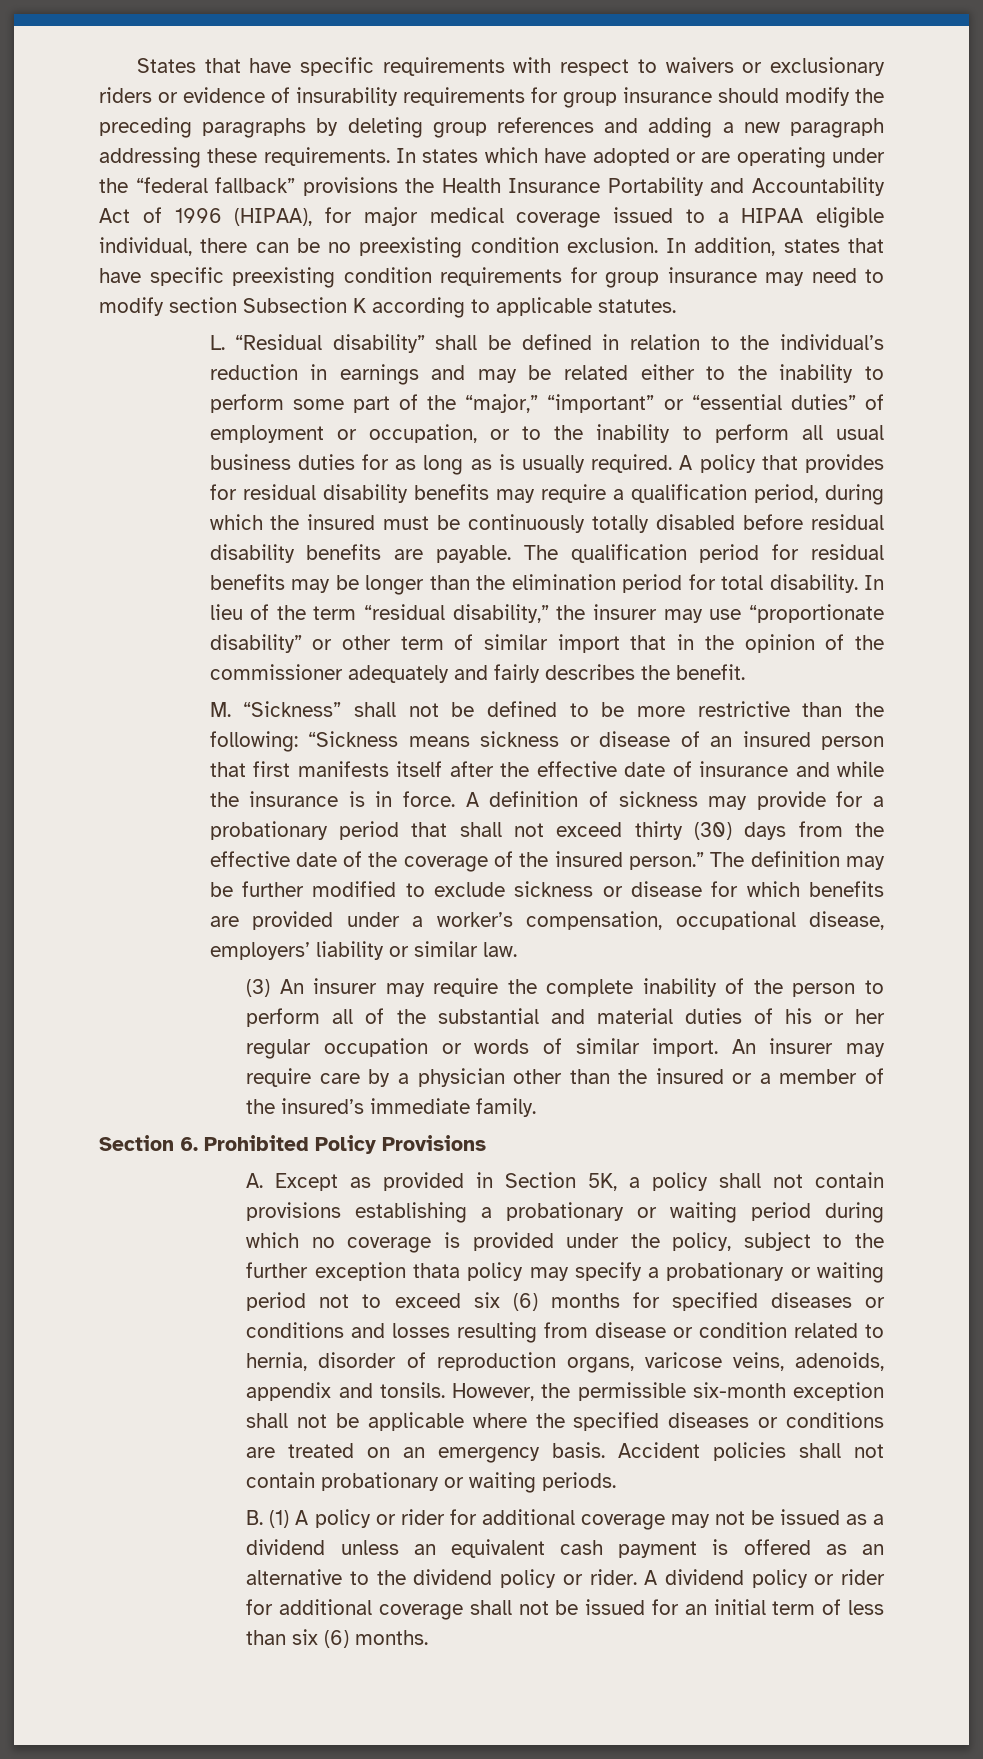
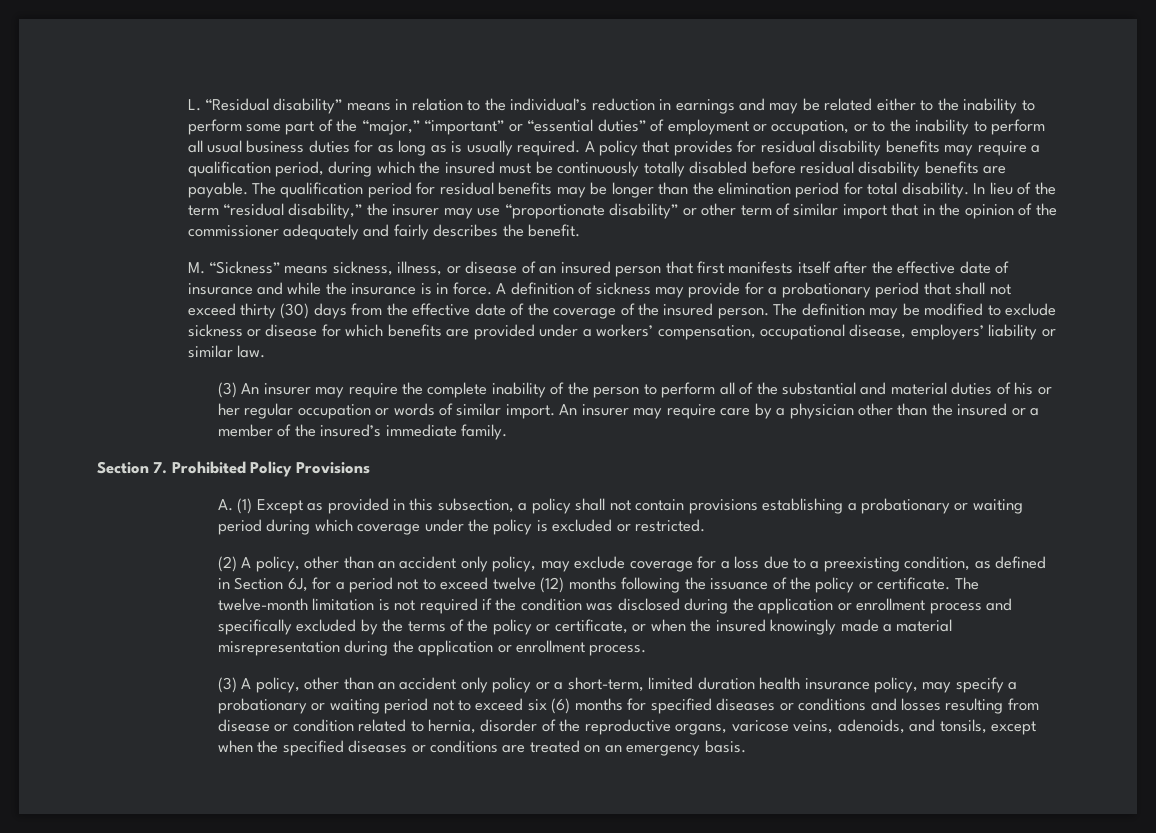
- States that have specific requirements with respect to waivers or exclusionary riders or evidence of insurability requirements for group insurance should modify the preceding paragraphs by deleting group references and adding a new paragraph addressing these requirements. In states which have adopted or are operating under the “federal fallback” provisions the Health Insurance Portability and Accountability Act of 1996 (HIPAA), for major medical coverage issued to a HIPAA eligible individual, there can be no preexisting condition exclusion. In addition, states that have specific preexisting condition requirements for group insurance may need to modify section Subsection K according to applicable statutes.
- L. “Residual disability” shall be defined in relation to the individual’s reduction in earnings and may be related either to the inability to perform some part of the “major,” “important” or “essential duties” of employment or occupation, or to the inability to perform all usual business duties for as long as is usually required.
+ L. “Residual disability” means in relation to the individual’s reduction in earnings and may be related either to the inability to perform some part of the “major,” “important” or “essential duties” of employment or occupation, or to the inability to perform all usual business duties for as long as is usually required.
- M. “Sickness” shall not be defined to be more restrictive than the following: “Sickness means sickness or disease of an insured person that first manifests itself after the effective date of insurance and while the insurance is in force.
+ M. “Sickness” means sickness, illness, or disease of an insured person that first manifests itself after the effective date of insurance and while the insurance is in force.
- A definition of sickness may provide for a probationary period that shall not exceed thirty (30) days from the effective date of the coverage of the insured person.”
+ A definition of sickness may provide for a probationary period that shall not exceed thirty (30) days from the effective date of the coverage of the insured person.
- The definition may be further modified to exclude sickness or disease for which benefits are provided under a worker’s compensation, occupational disease, employers’ liability or similar law.
+ The definition may be modified to exclude sickness or disease for which benefits are provided under a workers’ compensation, occupational disease, employers’ liability or similar law.
- Section 6. Prohibited Policy Provisions
+ Section 7. Prohibited Policy Provisions
- A. Except as provided in Section 5K, a policy shall not contain provisions establishing a probationary or waiting period during which no coverage is provided under the policy, subject to the further exception thata policy may specify a probationary or waiting period not to exceed six (6) months for specified diseases or conditions and losses resulting from disease or condition related to hernia, disorder of reproduction organs, varicose veins, adenoids, appendix and tonsils. However, the permissible six-month exception shall not be applicable where the specified diseases or conditions are treated on an emergency basis. Accident policies shall not contain probationary or waiting periods.
- B. (1) A policy or rider for additional coverage may not be issued as a dividend unless an equivalent cash payment is offered as an alternative to the dividend policy or rider. A dividend policy or rider for additional coverage shall not be issued for an initial term of less than six (6) months.
+ A. (1) Except as provided in this subsection, a policy shall not contain provisions establishing a probationary or waiting period during which coverage under the policy is excluded or restricted.
+ (2) A policy, other than an accident only policy, may exclude coverage for a loss due to a preexisting condition, as defined in Section 6J, for a period not to exceed twelve (12) months following the issuance of the policy or certificate. The twelve-month limitation is not required if the condition was disclosed during the application or enrollment process and specifically excluded by the terms of the policy or certificate, or when the insured knowingly made a material misrepresentation during the application or enrollment process.
+ (3) A policy, other than an accident only policy or a short-term, limited duration health insurance policy, may specify a probationary or waiting period not to exceed six (6) months for specified diseases or conditions and losses resulting from disease or condition related to hernia, disorder of the reproductive organs, varicose veins, adenoids, and tonsils, except when the specified diseases or conditions are treated on an emergency basis.

